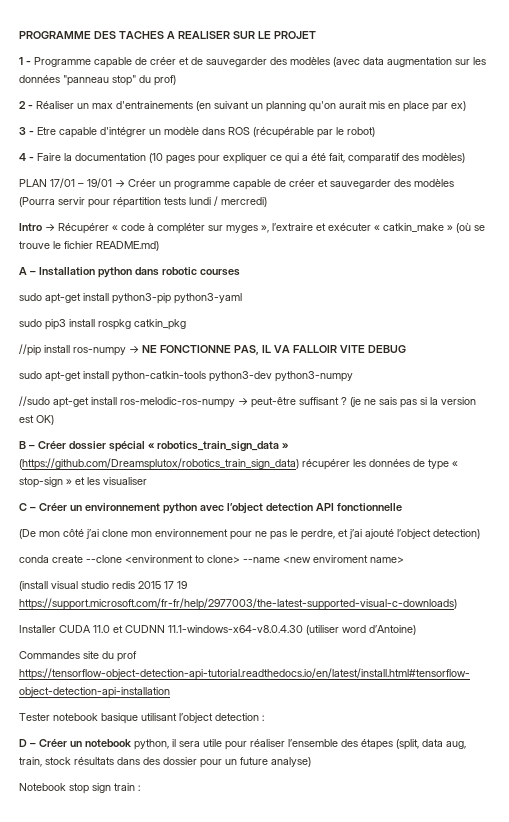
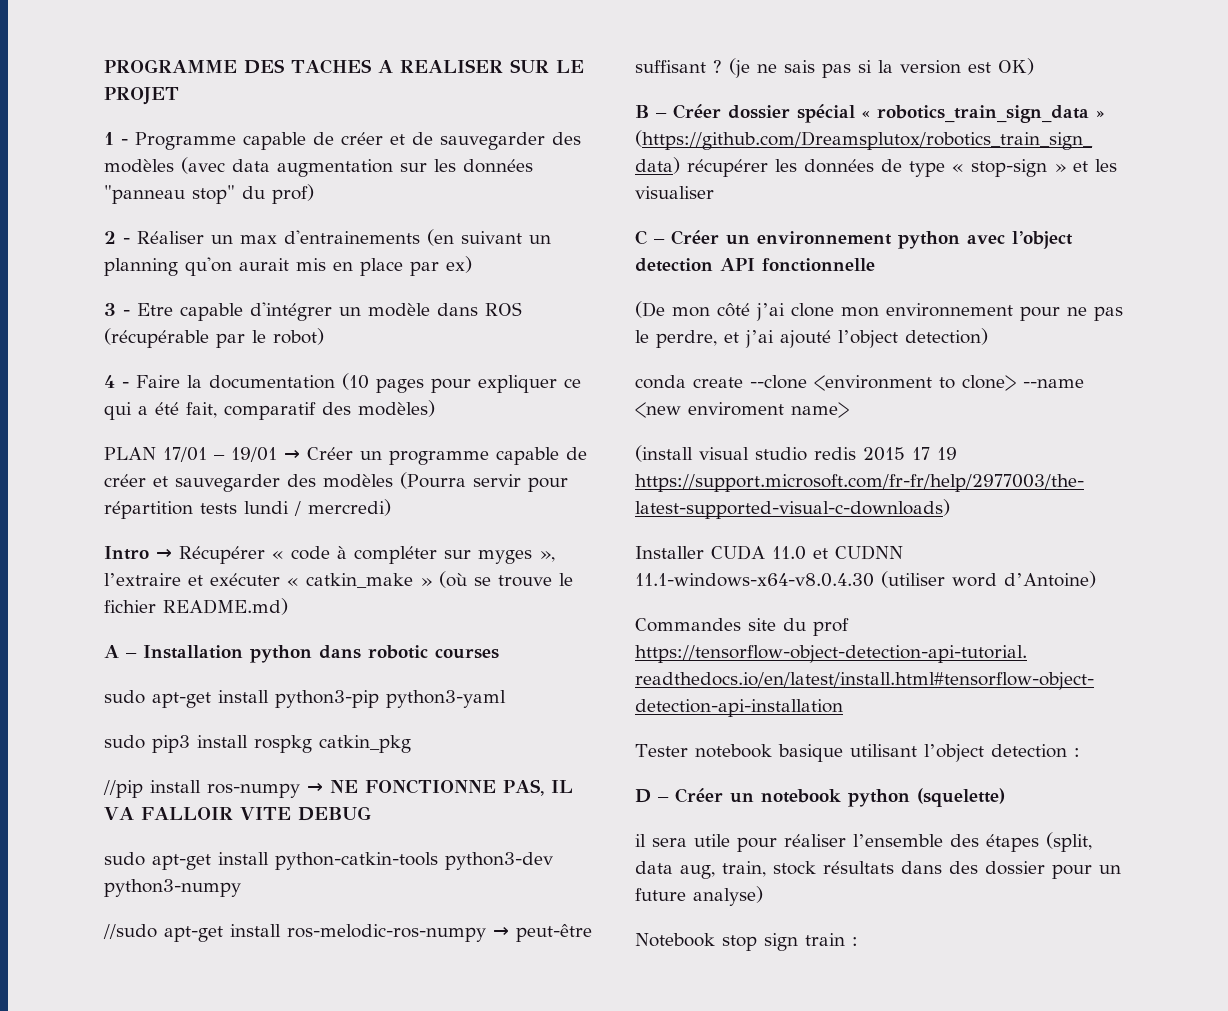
- D – Créer un notebook python, il sera utile pour réaliser l’ensemble des étapes (split, data aug, train, stock résultats dans des dossier pour un future analyse)
+ D – Créer un notebook python (squelette)
+ il sera utile pour réaliser l’ensemble des étapes (split, data aug, train, stock résultats dans des dossier pour un future analyse)

